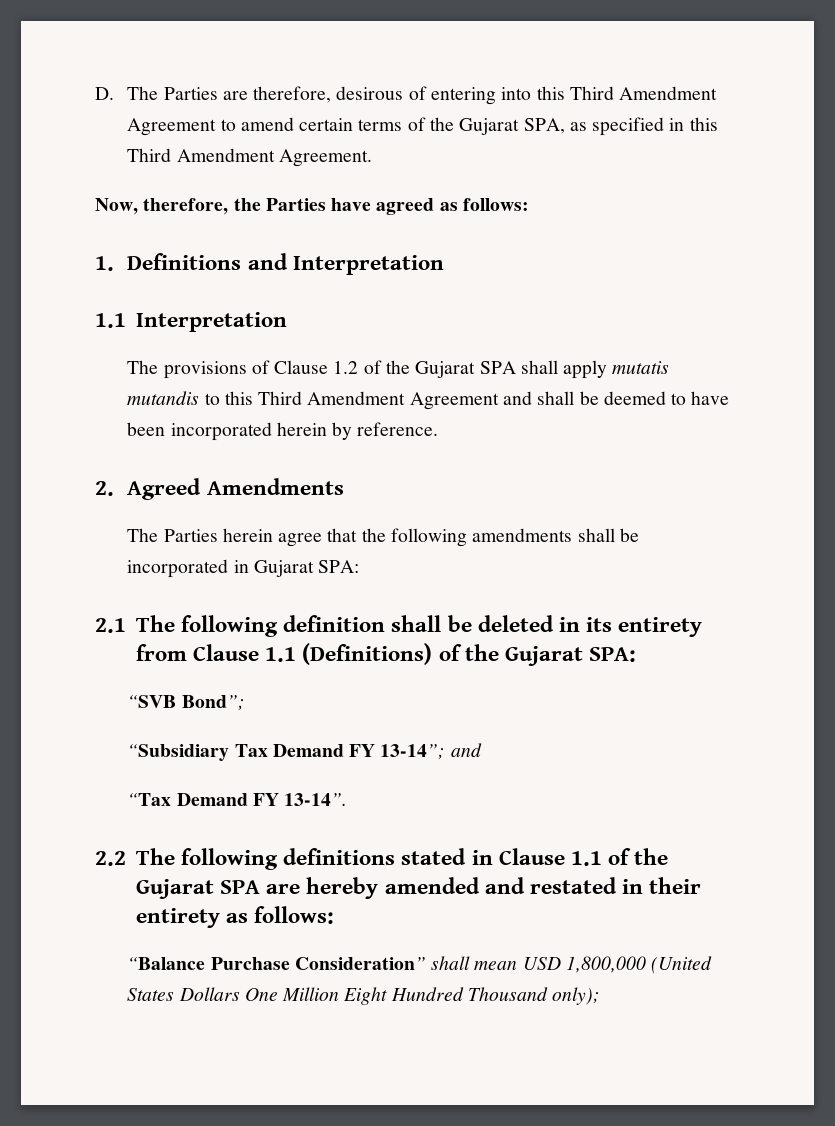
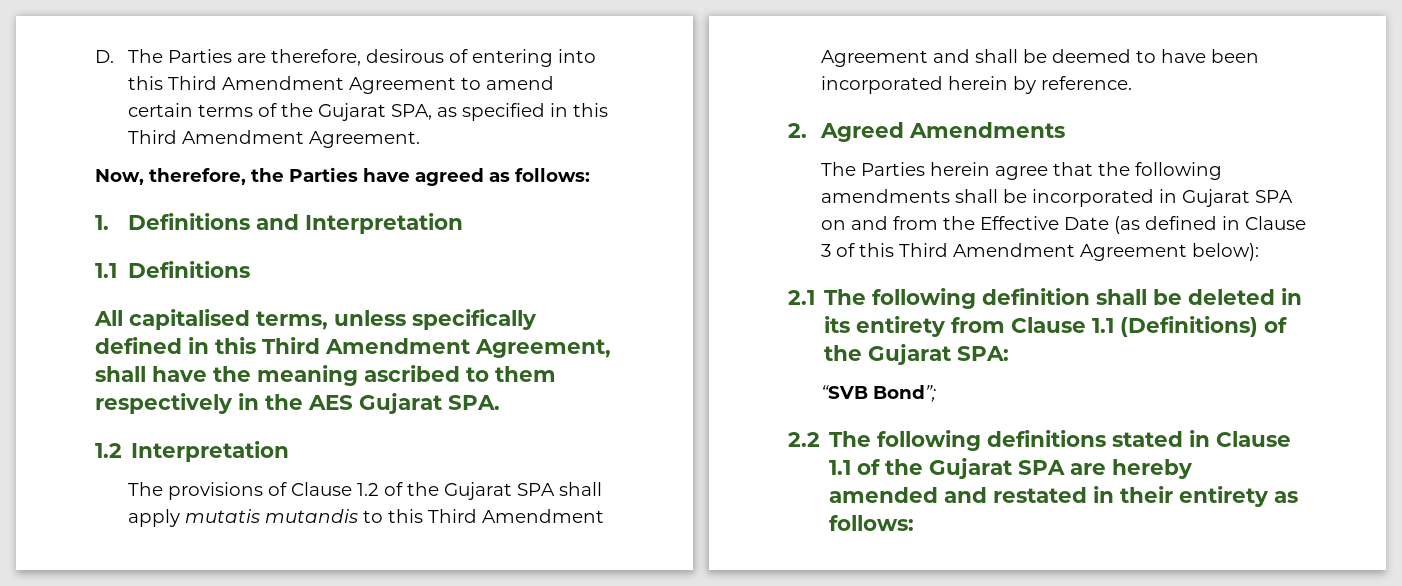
- 1.1 Interpretation
+ 1.1 Definitions
+ All capitalised terms, unless specifically defined in this Third Amendment Agreement, shall have the meaning ascribed to them respectively in the AES Gujarat SPA.
+ 1.2 Interpretation
- The Parties herein agree that the following amendments shall be incorporated in Gujarat SPA:
+ The Parties herein agree that the following amendments shall be incorporated in Gujarat SPA on and from the Effective Date (as defined in Clause 3 of this Third Amendment Agreement below):
- “Subsidiary Tax Demand FY 13-14”; and
- “Tax Demand FY 13-14”.
- “Balance Purchase Consideration” shall mean USD 1,800,000 (United States Dollars One Million Eight Hundred Thousand only);

